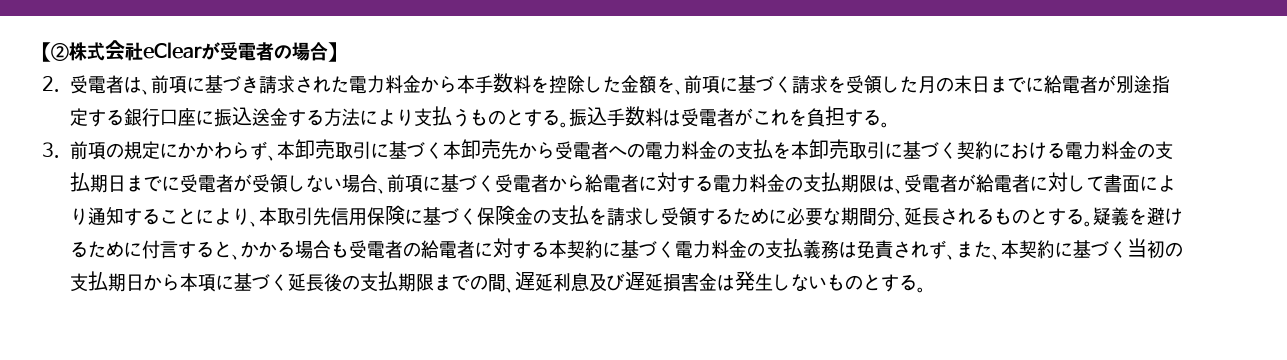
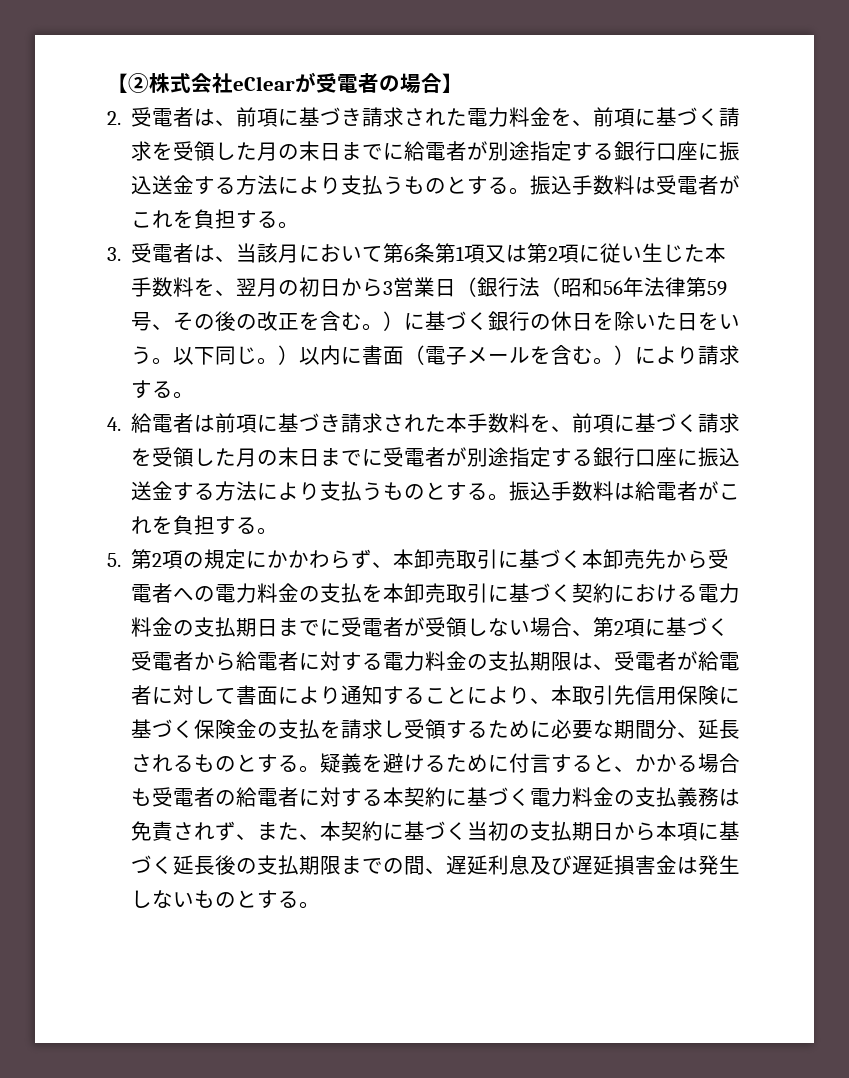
- 2.受電者は、前項に基づき請求された電力料金から本手数料を控除した金額を、前項に基づく請求を受領した月の末日までに給電者が別途指定する銀行口座に振込送金する方法により支払うものとする。
+ 2.受電者は、前項に基づき請求された電力料金を、前項に基づく請求を受領した月の末日までに給電者が別途指定する銀行口座に振込送金する方法により支払うものとする。
- 3.前項の規定にかかわらず、本卸売取引に基づく本卸売先から受電者への電力料金の支払を本卸売取引に基づく契約における電力料金の支払期日までに受電者が受領しない場合、前項に基づく受電者から給電者に対する電力料金の支払期限は、受電者が給電者に対して書面により通知することにより、本取引先信用保険に基づく保険金の支払を請求し受領するために必要な期間分、延長されるものとする。
+ 3.受電者は、当該月において第6条第1項又は第2項に従い生じた本手数料を、翌月の初日から3営業日（銀行法（昭和56年法律第59号、その後の改正を含む。）に基づく銀行の休日を除いた日をいう。以下同じ。）以内に書面（電子メールを含む。）により請求する。
+ 4.給電者は前項に基づき請求された本手数料を、前項に基づく請求を受領した月の末日までに受電者が別途指定する銀行口座に振込送金する方法により支払うものとする。振込手数料は給電者がこれを負担する。
+ 5.第2項の規定にかかわらず、本卸売取引に基づく本卸売先から受電者への電力料金の支払を本卸売取引に基づく契約における電力料金の支払期日までに受電者が受領しない場合、第2項に基づく受電者から給電者に対する電力料金の支払期限は、受電者が給電者に対して書面により通知することにより、本取引先信用保険に基づく保険金の支払を請求し受領するために必要な期間分、延長されるものとする。

